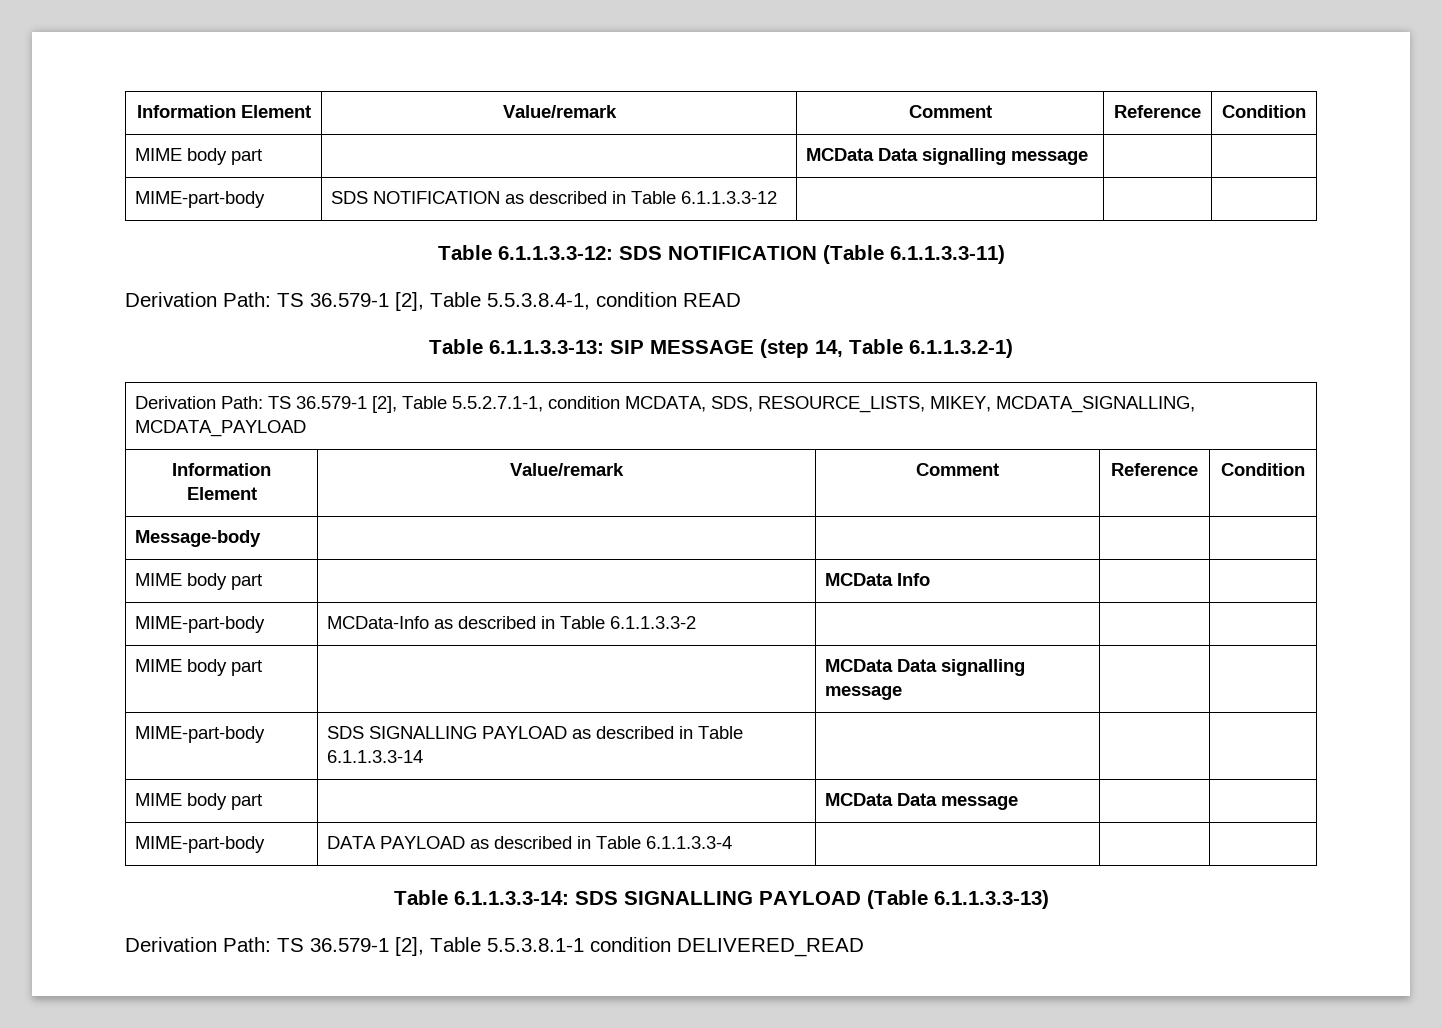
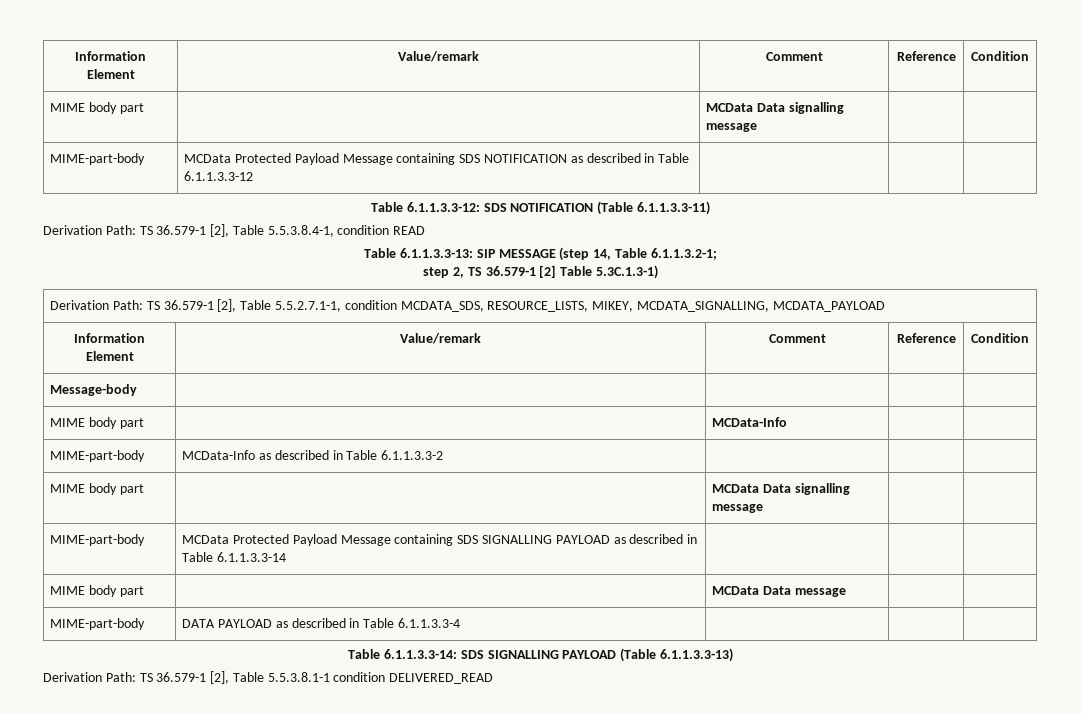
- MIME-part-body | SDS NOTIFICATION as described in Table 6.1.1.3.3-12 | | |
+ MIME-part-body | MCData Protected Payload Message containing SDS NOTIFICATION as described in Table 6.1.1.3.3-12 | | |
- Table 6.1.1.3.3-13: SIP MESSAGE (step 14, Table 6.1.1.3.2-1)
+ Table 6.1.1.3.3-13: SIP MESSAGE (step 14, Table 6.1.1.3.2-1;
+ step 2, TS 36.579-1 [2] Table 5.3C.1.3-1)
- Derivation Path: TS 36.579-1 [2], Table 5.5.2.7.1-1, condition MCDATA, SDS, RESOURCE_LISTS, MIKEY, MCDATA_SIGNALLING, MCDATA_PAYLOAD
+ Derivation Path: TS 36.579-1 [2], Table 5.5.2.7.1-1, condition MCDATA_SDS, RESOURCE_LISTS, MIKEY, MCDATA_SIGNALLING, MCDATA_PAYLOAD
- MIME body part | | MCData Info | |
+ MIME body part | | MCData-Info | |
- MIME-part-body | SDS SIGNALLING PAYLOAD as described in Table 6.1.1.3.3-14 | | |
+ MIME-part-body | MCData Protected Payload Message containing SDS SIGNALLING PAYLOAD as described in Table 6.1.1.3.3-14 | | |

